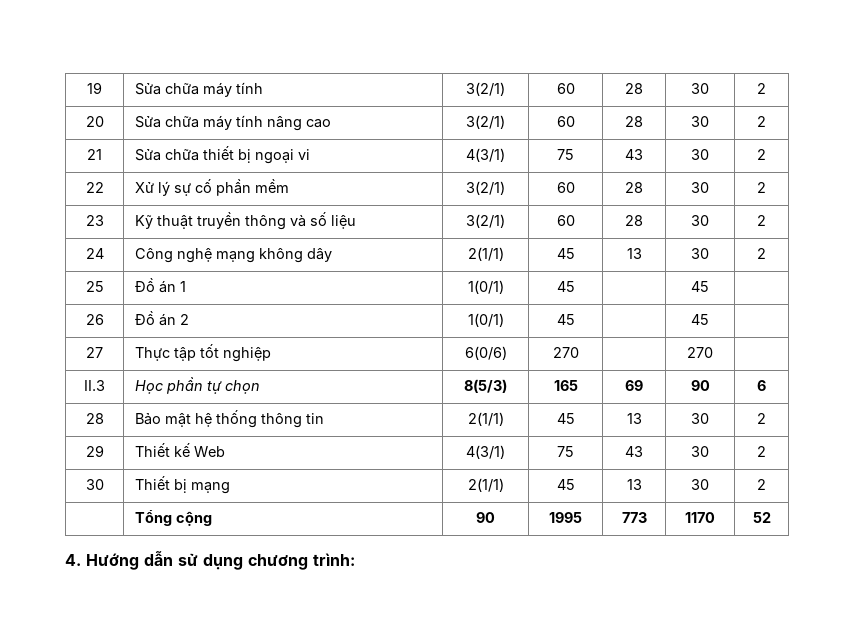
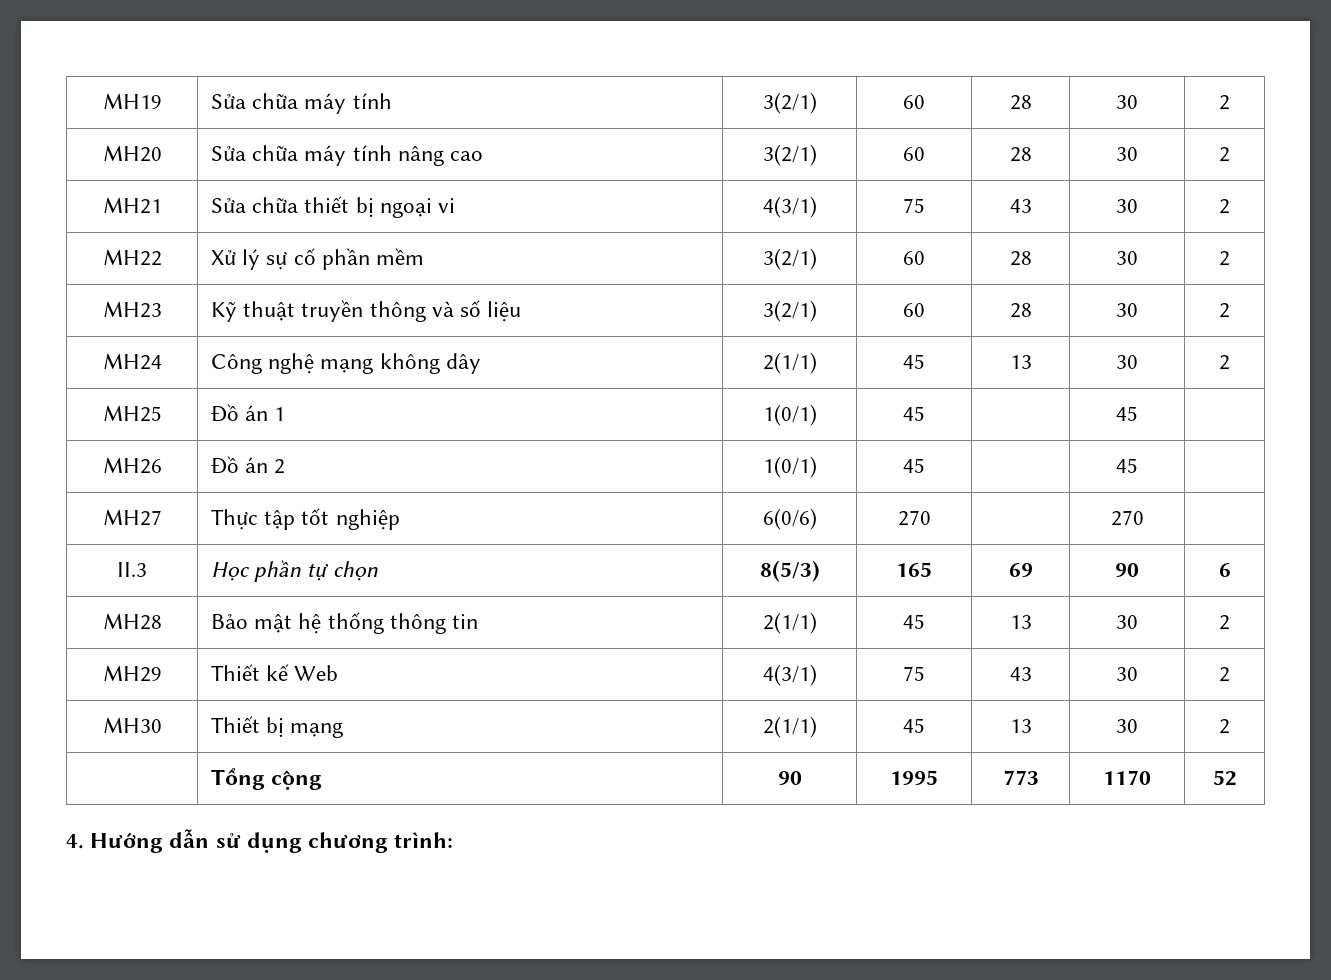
- 19 | Sửa chữa máy tính | 3(2/1) | 60 | 28 | 30 | 2
+ MH19 | Sửa chữa máy tính | 3(2/1) | 60 | 28 | 30 | 2
- 20 | Sửa chữa máy tính nâng cao | 3(2/1) | 60 | 28 | 30 | 2
+ MH20 | Sửa chữa máy tính nâng cao | 3(2/1) | 60 | 28 | 30 | 2
- 21 | Sửa chữa thiết bị ngoại vi | 4(3/1) | 75 | 43 | 30 | 2
+ MH21 | Sửa chữa thiết bị ngoại vi | 4(3/1) | 75 | 43 | 30 | 2
- 22 | Xử lý sự cố phần mềm | 3(2/1) | 60 | 28 | 30 | 2
+ MH22 | Xử lý sự cố phần mềm | 3(2/1) | 60 | 28 | 30 | 2
- 23 | Kỹ thuật truyền thông và số liệu | 3(2/1) | 60 | 28 | 30 | 2
+ MH23 | Kỹ thuật truyền thông và số liệu | 3(2/1) | 60 | 28 | 30 | 2
- 24 | Công nghệ mạng không dây | 2(1/1) | 45 | 13 | 30 | 2
+ MH24 | Công nghệ mạng không dây | 2(1/1) | 45 | 13 | 30 | 2
- 25 | Đồ án 1 | 1(0/1) | 45 | | 45 |
+ MH25 | Đồ án 1 | 1(0/1) | 45 | | 45 |
- 26 | Đồ án 2 | 1(0/1) | 45 | | 45 |
+ MH26 | Đồ án 2 | 1(0/1) | 45 | | 45 |
- 27 | Thực tập tốt nghiệp | 6(0/6) | 270 | | 270 |
+ MH27 | Thực tập tốt nghiệp | 6(0/6) | 270 | | 270 |
- 28 | Bảo mật hệ thống thông tin | 2(1/1) | 45 | 13 | 30 | 2
+ MH28 | Bảo mật hệ thống thông tin | 2(1/1) | 45 | 13 | 30 | 2
- 29 | Thiết kế Web | 4(3/1) | 75 | 43 | 30 | 2
+ MH29 | Thiết kế Web | 4(3/1) | 75 | 43 | 30 | 2
- 30 | Thiết bị mạng | 2(1/1) | 45 | 13 | 30 | 2
+ MH30 | Thiết bị mạng | 2(1/1) | 45 | 13 | 30 | 2

